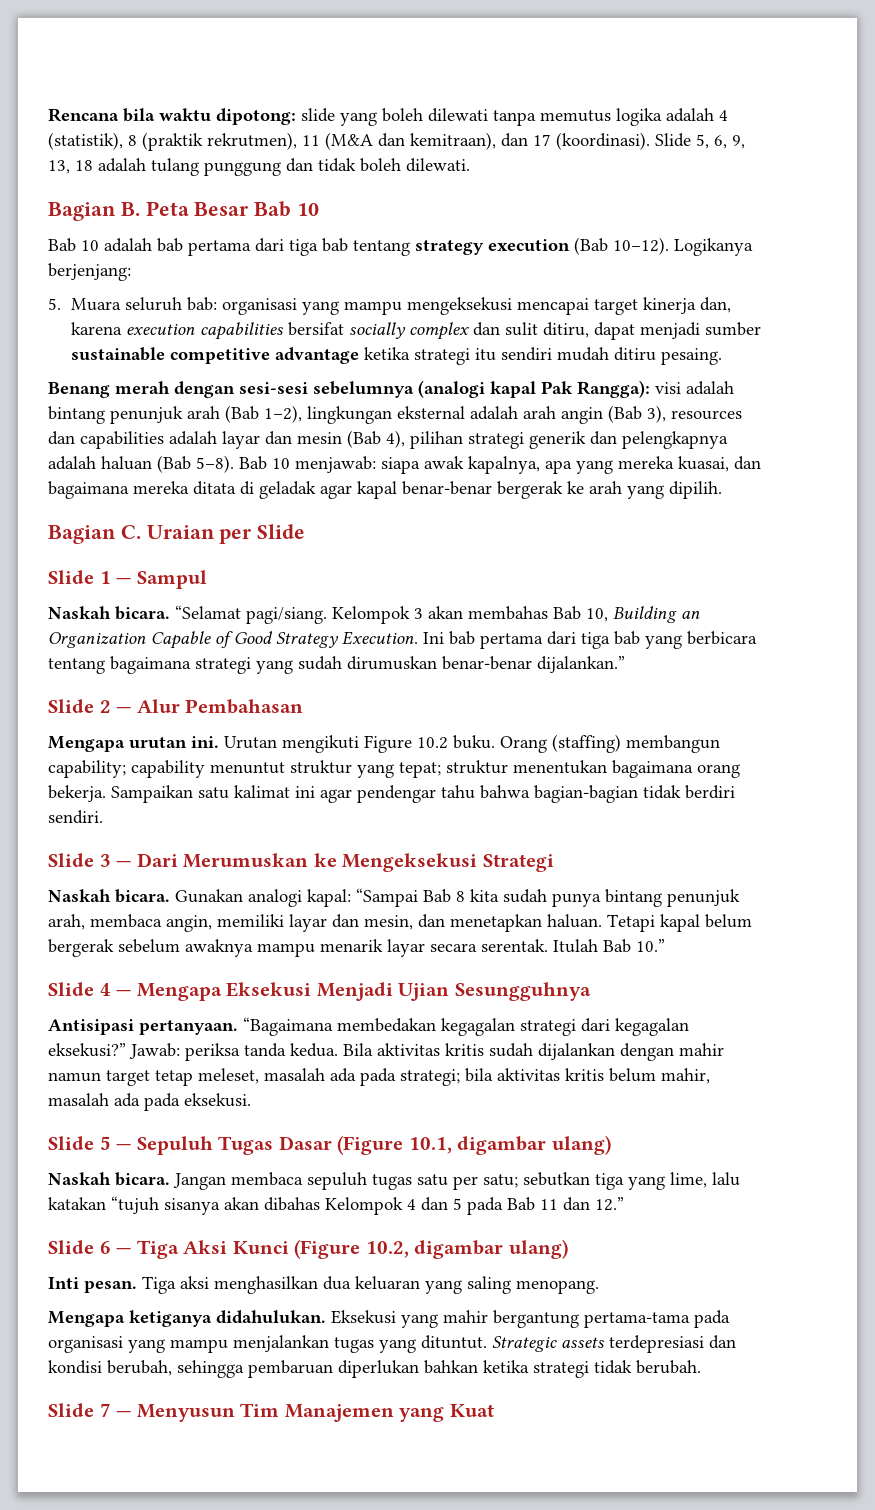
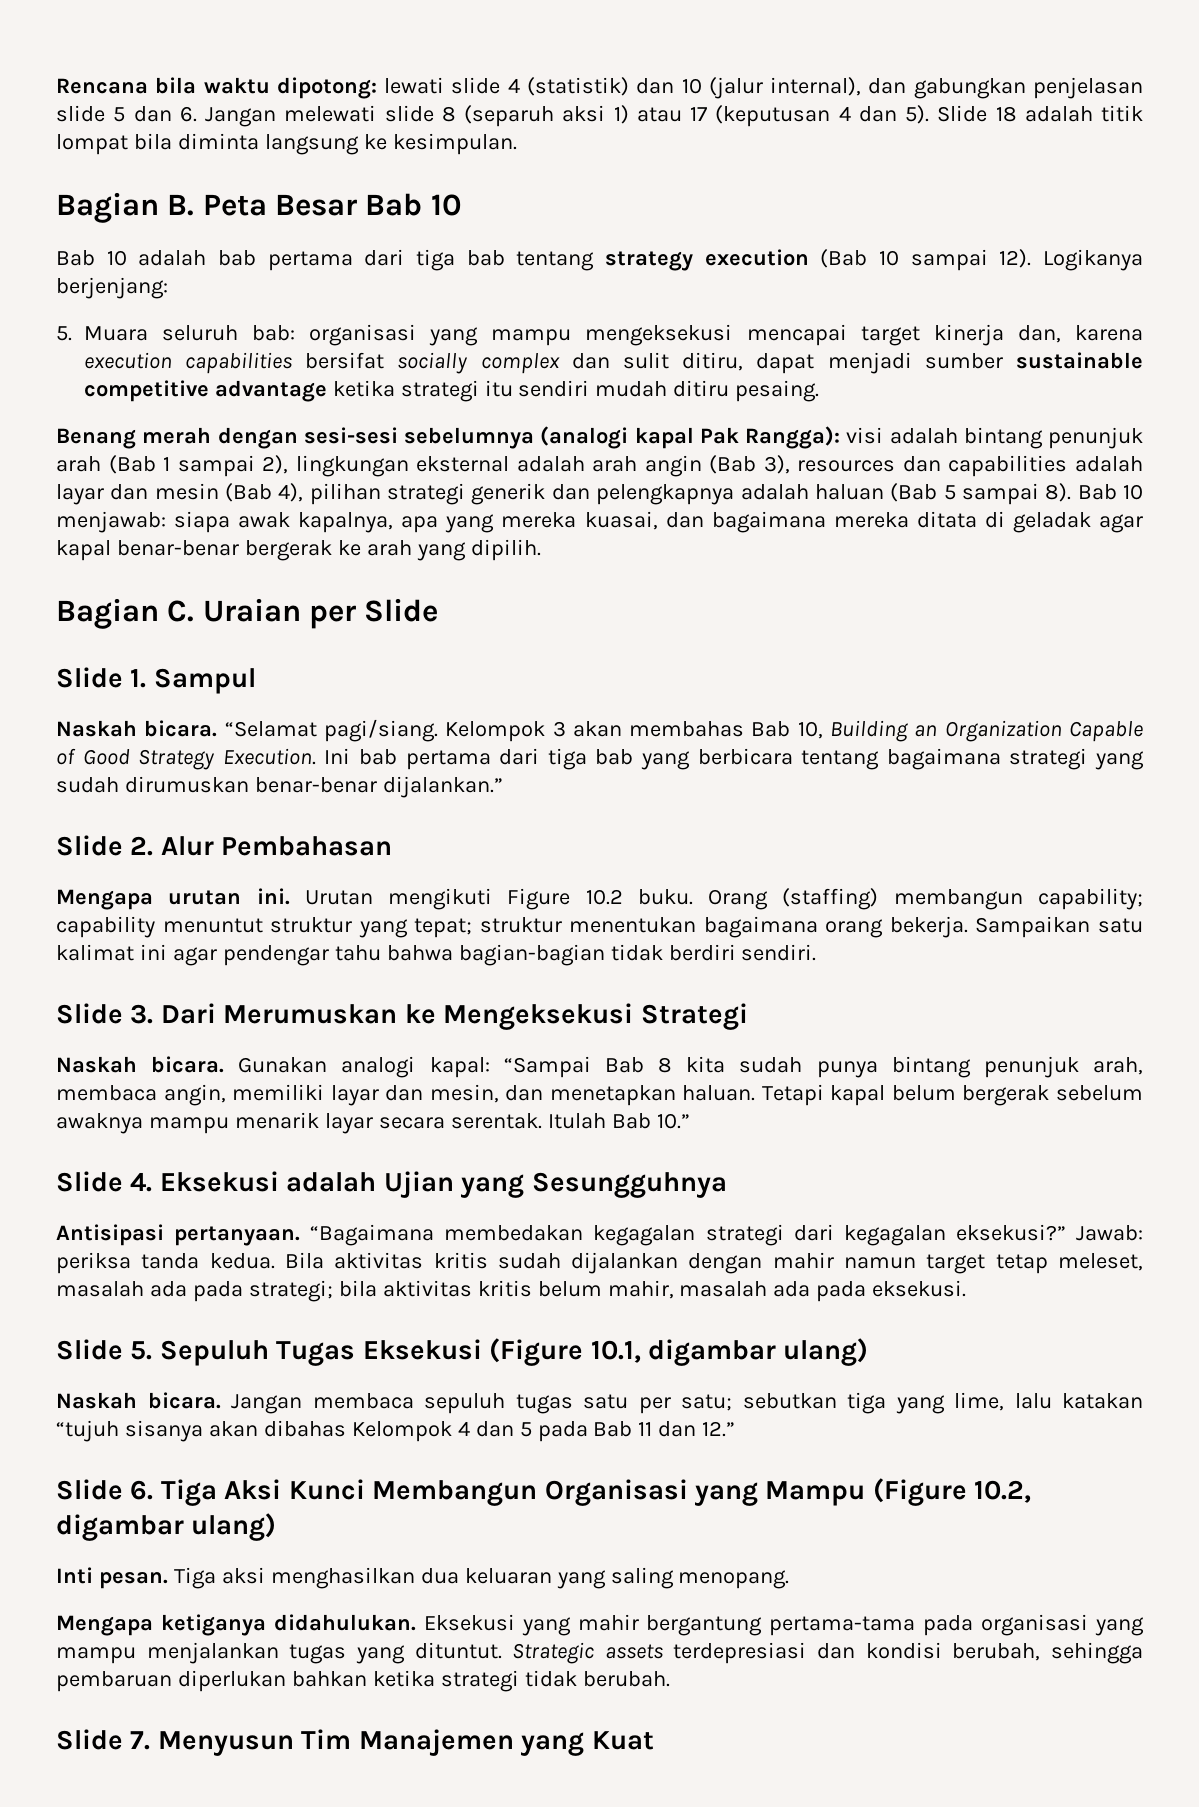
- Rencana bila waktu dipotong: slide yang boleh dilewati tanpa memutus logika adalah 4 (statistik), 8 (praktik rekrutmen), 11 (M&A dan kemitraan), dan 17 (koordinasi). Slide 5, 6, 9, 13, 18 adalah tulang punggung dan tidak boleh dilewati.
+ Rencana bila waktu dipotong: lewati slide 4 (statistik) dan 10 (jalur internal), dan gabungkan penjelasan slide 5 dan 6. Jangan melewati slide 8 (separuh aksi 1) atau 17 (keputusan 4 dan 5). Slide 18 adalah titik lompat bila diminta langsung ke kesimpulan.
- Bab 10 adalah bab pertama dari tiga bab tentang strategy execution (Bab 10–12).
+ Bab 10 adalah bab pertama dari tiga bab tentang strategy execution (Bab 10 sampai 12).
- Benang merah dengan sesi-sesi sebelumnya (analogi kapal Pak Rangga): visi adalah bintang penunjuk arah (Bab 1–2), lingkungan eksternal adalah arah angin (Bab 3), resources dan capabilities adalah layar dan mesin (Bab 4), pilihan strategi generik dan pelengkapnya adalah haluan (Bab 5–8).
+ Benang merah dengan sesi-sesi sebelumnya (analogi kapal Pak Rangga): visi adalah bintang penunjuk arah (Bab 1 sampai 2), lingkungan eksternal adalah arah angin (Bab 3), resources dan capabilities adalah layar dan mesin (Bab 4), pilihan strategi generik dan pelengkapnya adalah haluan (Bab 5 sampai 8).
- Slide 1 — Sampul
+ Slide 1. Sampul
- Slide 2 — Alur Pembahasan
+ Slide 2. Alur Pembahasan
- Slide 3 — Dari Merumuskan ke Mengeksekusi Strategi
+ Slide 3. Dari Merumuskan ke Mengeksekusi Strategi
- Slide 4 — Mengapa Eksekusi Menjadi Ujian Sesungguhnya
+ Slide 4. Eksekusi adalah Ujian yang Sesungguhnya
- Slide 5 — Sepuluh Tugas Dasar (Figure 10.1, digambar ulang)
+ Slide 5. Sepuluh Tugas Eksekusi (Figure 10.1, digambar ulang)
- Slide 6 — Tiga Aksi Kunci (Figure 10.2, digambar ulang)
+ Slide 6. Tiga Aksi Kunci Membangun Organisasi yang Mampu (Figure 10.2, digambar ulang)
- Slide 7 — Menyusun Tim Manajemen yang Kuat
+ Slide 7. Menyusun Tim Manajemen yang Kuat

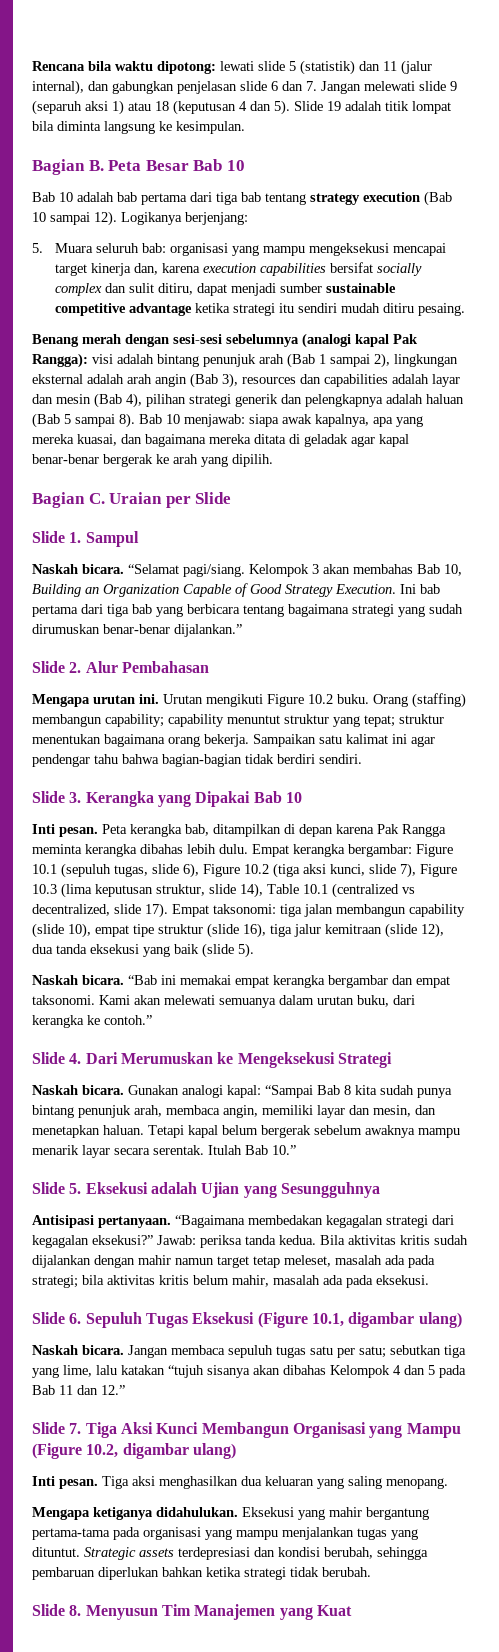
- Rencana bila waktu dipotong: lewati slide 4 (statistik) dan 10 (jalur internal), dan gabungkan penjelasan slide 5 dan 6. Jangan melewati slide 8 (separuh aksi 1) atau 17 (keputusan 4 dan 5).
+ Rencana bila waktu dipotong: lewati slide 5 (statistik) dan 11 (jalur internal), dan gabungkan penjelasan slide 6 dan 7. Jangan melewati slide 9 (separuh aksi 1) atau 18 (keputusan 4 dan 5).
- Slide 18 adalah titik lompat bila diminta langsung ke kesimpulan.
+ Slide 19 adalah titik lompat bila diminta langsung ke kesimpulan.
- Slide 3. Dari Merumuskan ke Mengeksekusi Strategi
+ Slide 3. Kerangka yang Dipakai Bab 10
+ Inti pesan. Peta kerangka bab, ditampilkan di depan karena Pak Rangga meminta kerangka dibahas lebih dulu. Empat kerangka bergambar: Figure 10.1 (sepuluh tugas, slide 6), Figure 10.2 (tiga aksi kunci, slide 7), Figure 10.3 (lima keputusan struktur, slide 14), Table 10.1 (centralized vs decentralized, slide 17). Empat taksonomi: tiga jalan membangun capability (slide 10), empat tipe struktur (slide 16), tiga jalur kemitraan (slide 12), dua tanda eksekusi yang baik (slide 5).
+ Naskah bicara. “Bab ini memakai empat kerangka bergambar dan empat taksonomi. Kami akan melewati semuanya dalam urutan buku, dari kerangka ke contoh.”
+ Slide 4. Dari Merumuskan ke Mengeksekusi Strategi
- Slide 4. Eksekusi adalah Ujian yang Sesungguhnya
+ Slide 5. Eksekusi adalah Ujian yang Sesungguhnya
- Slide 5. Sepuluh Tugas Eksekusi (Figure 10.1, digambar ulang)
+ Slide 6. Sepuluh Tugas Eksekusi (Figure 10.1, digambar ulang)
- Slide 6. Tiga Aksi Kunci Membangun Organisasi yang Mampu (Figure 10.2, digambar ulang)
+ Slide 7. Tiga Aksi Kunci Membangun Organisasi yang Mampu (Figure 10.2, digambar ulang)
- Slide 7. Menyusun Tim Manajemen yang Kuat
+ Slide 8. Menyusun Tim Manajemen yang Kuat

